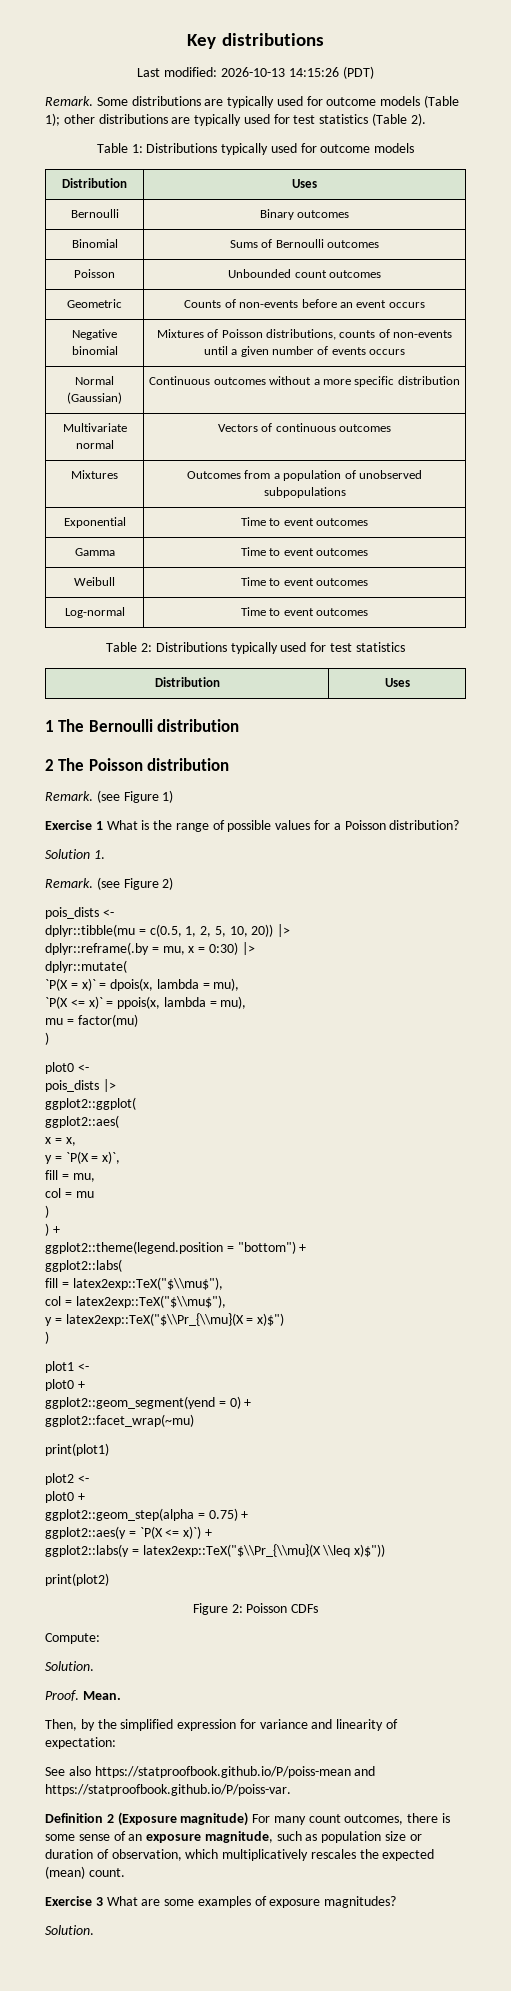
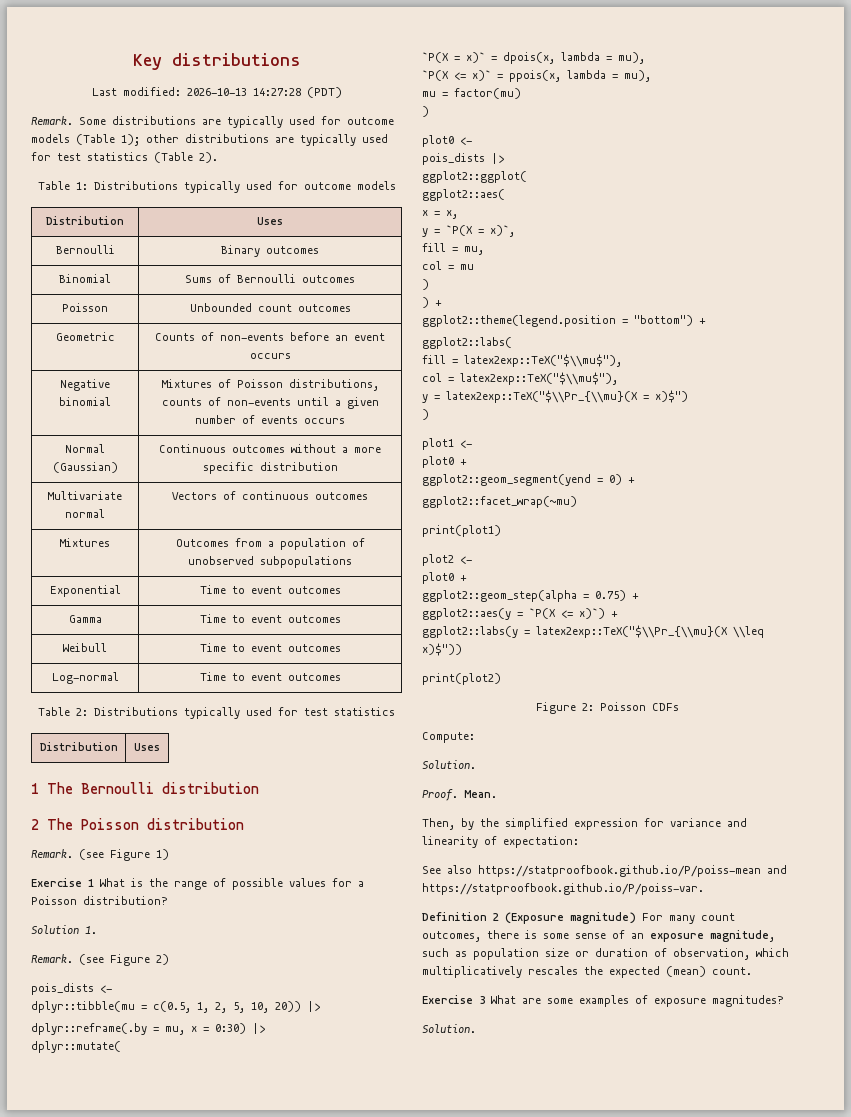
- Last modified: 2026-10-13 14:15:26 (PDT)
+ Last modified: 2026-10-13 14:27:28 (PDT)

